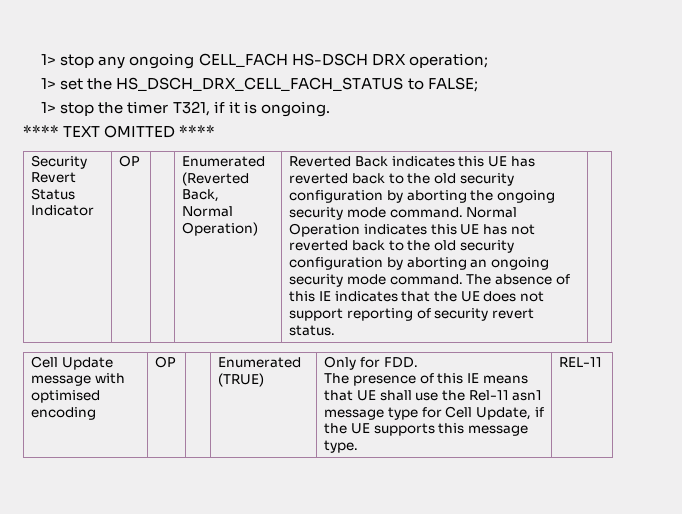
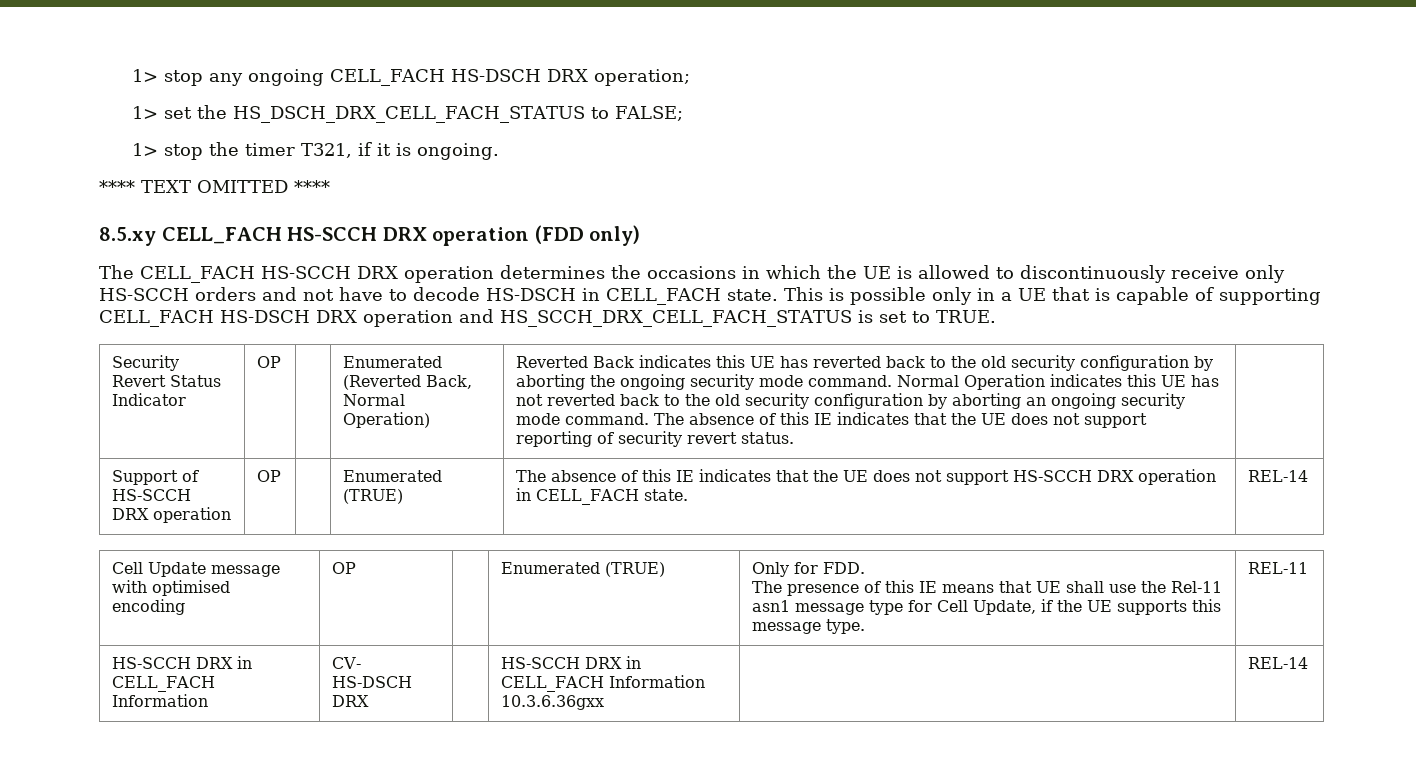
+ 8.5.xy CELL_FACH HS-SCCH DRX operation (FDD only)
+ The CELL_FACH HS-SCCH DRX operation determines the occasions in which the UE is allowed to discontinuously receive only HS-SCCH orders and not have to decode HS-DSCH in CELL_FACH state. This is possible only in a UE that is capable of supporting CELL_FACH HS-DSCH DRX operation and HS_SCCH_DRX_CELL_FACH_STATUS is set to TRUE.
+ Support of HS-SCCH DRX operation | OP | | Enumerated (TRUE) | The absence of this IE indicates that the UE does not support HS-SCCH DRX operation in CELL_FACH state. | REL-14
+ HS-SCCH DRX in CELL_FACH Information | CV- HS-DSCH DRX | | HS-SCCH DRX in CELL_FACH Information 10.3.6.36gxx | | REL-14

